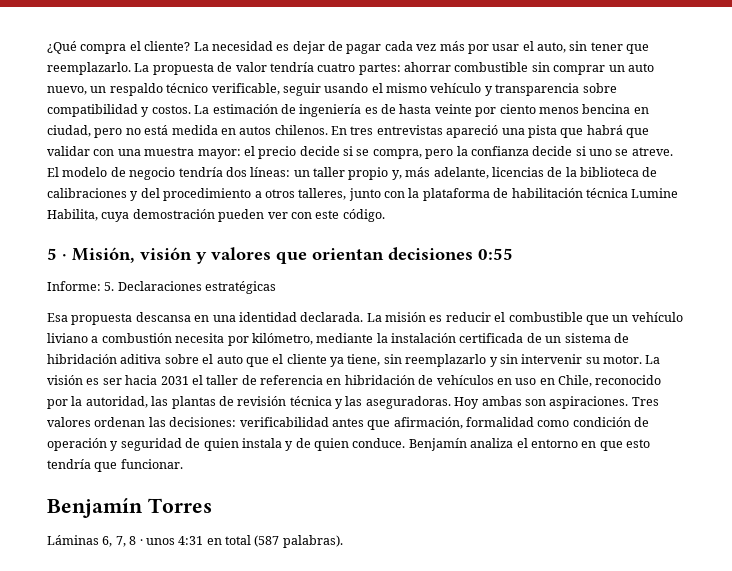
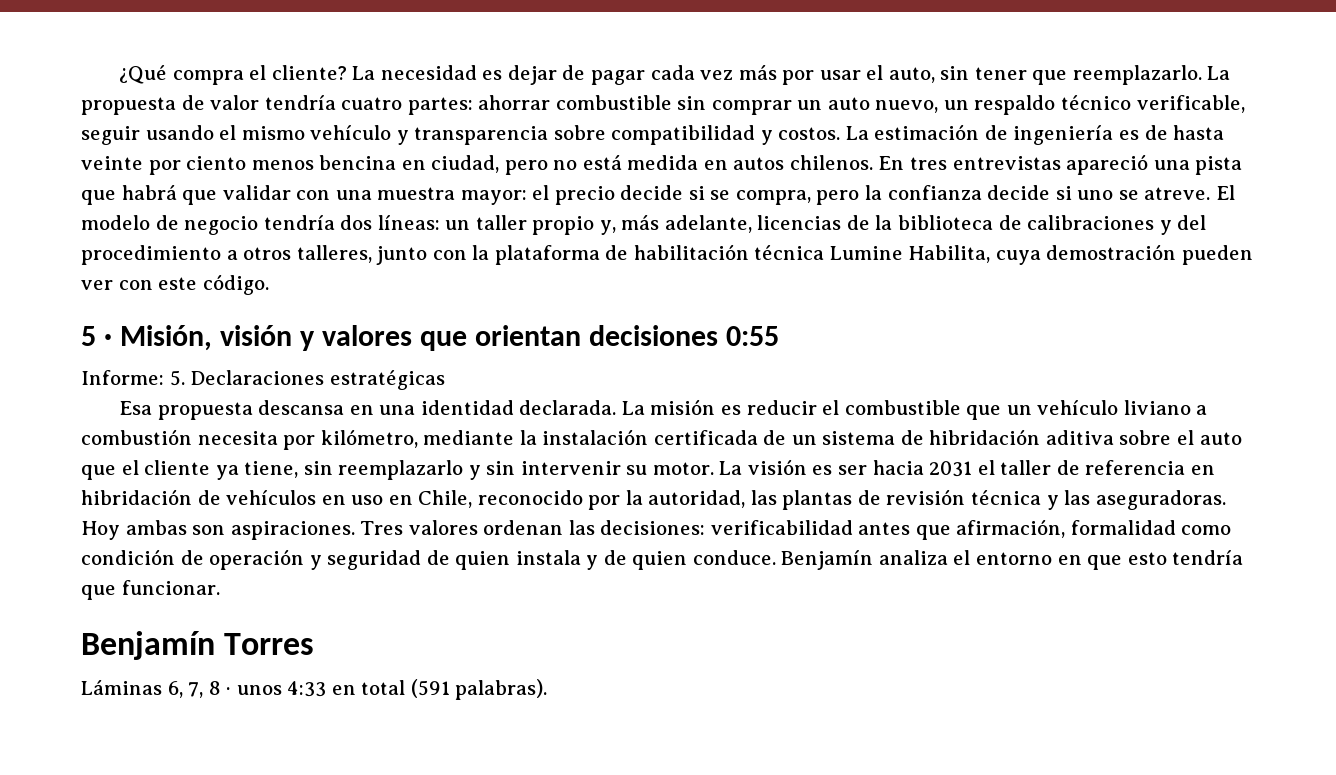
- Láminas 6, 7, 8 · unos 4:31 en total (587 palabras).
+ Láminas 6, 7, 8 · unos 4:33 en total (591 palabras).

